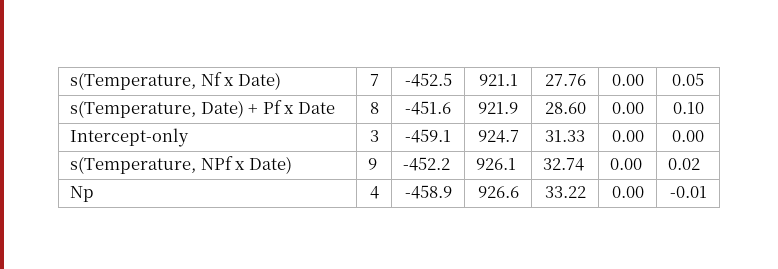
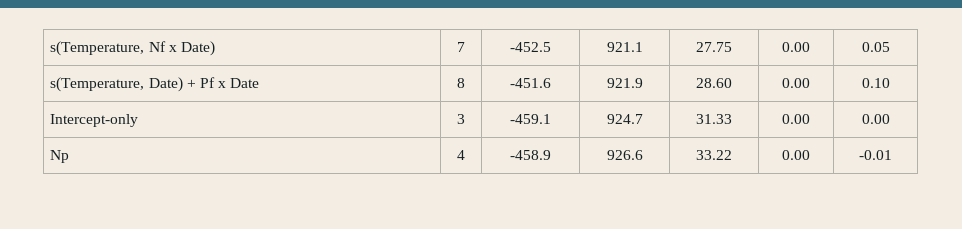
- s(Temperature, Nf x Date) | 7 | -452.5 | 921.1 | 27.76 | 0.00 | 0.05
+ s(Temperature, Nf x Date) | 7 | -452.5 | 921.1 | 27.75 | 0.00 | 0.05
- s(Temperature, NPf x Date) | 9 | -452.2 | 926.1 | 32.74 | 0.00 | 0.02

